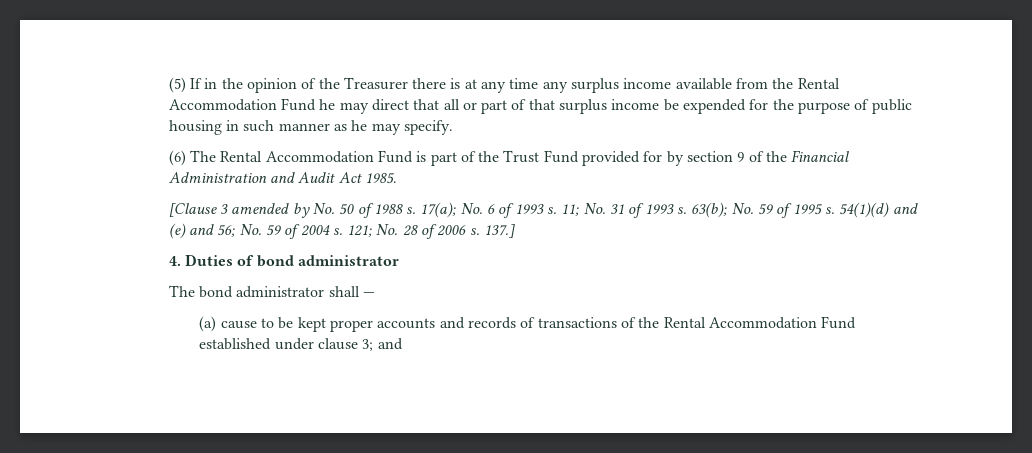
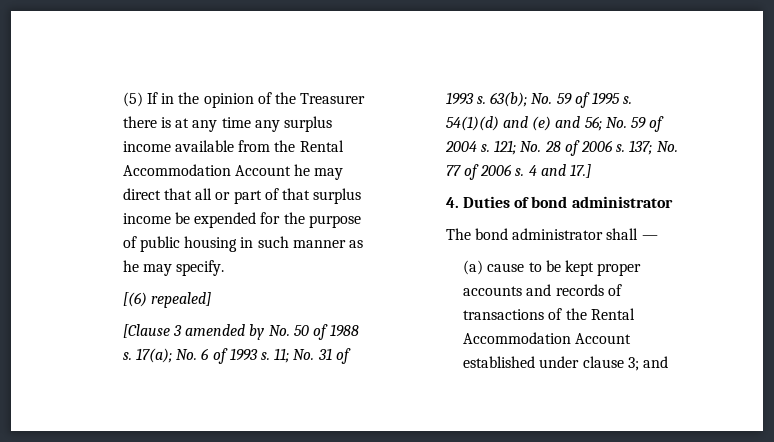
- (5) If in the opinion of the Treasurer there is at any time any surplus income available from the Rental Accommodation Fund he may direct that all or part of that surplus income be expended for the purpose of public housing in such manner as he may specify.
+ (5) If in the opinion of the Treasurer there is at any time any surplus income available from the Rental Accommodation Account he may direct that all or part of that surplus income be expended for the purpose of public housing in such manner as he may specify.
- (6) The Rental Accommodation Fund is part of the Trust Fund provided for by section 9 of the Financial Administration and Audit Act 1985.
+ [(6) repealed]
- 137.]
+ 137; No. 77 of 2006 s. 4 and 17.]
- (a) cause to be kept proper accounts and records of transactions of the Rental Accommodation Fund established under clause 3; and
+ (a) cause to be kept proper accounts and records of transactions of the Rental Accommodation Account established under clause 3; and

